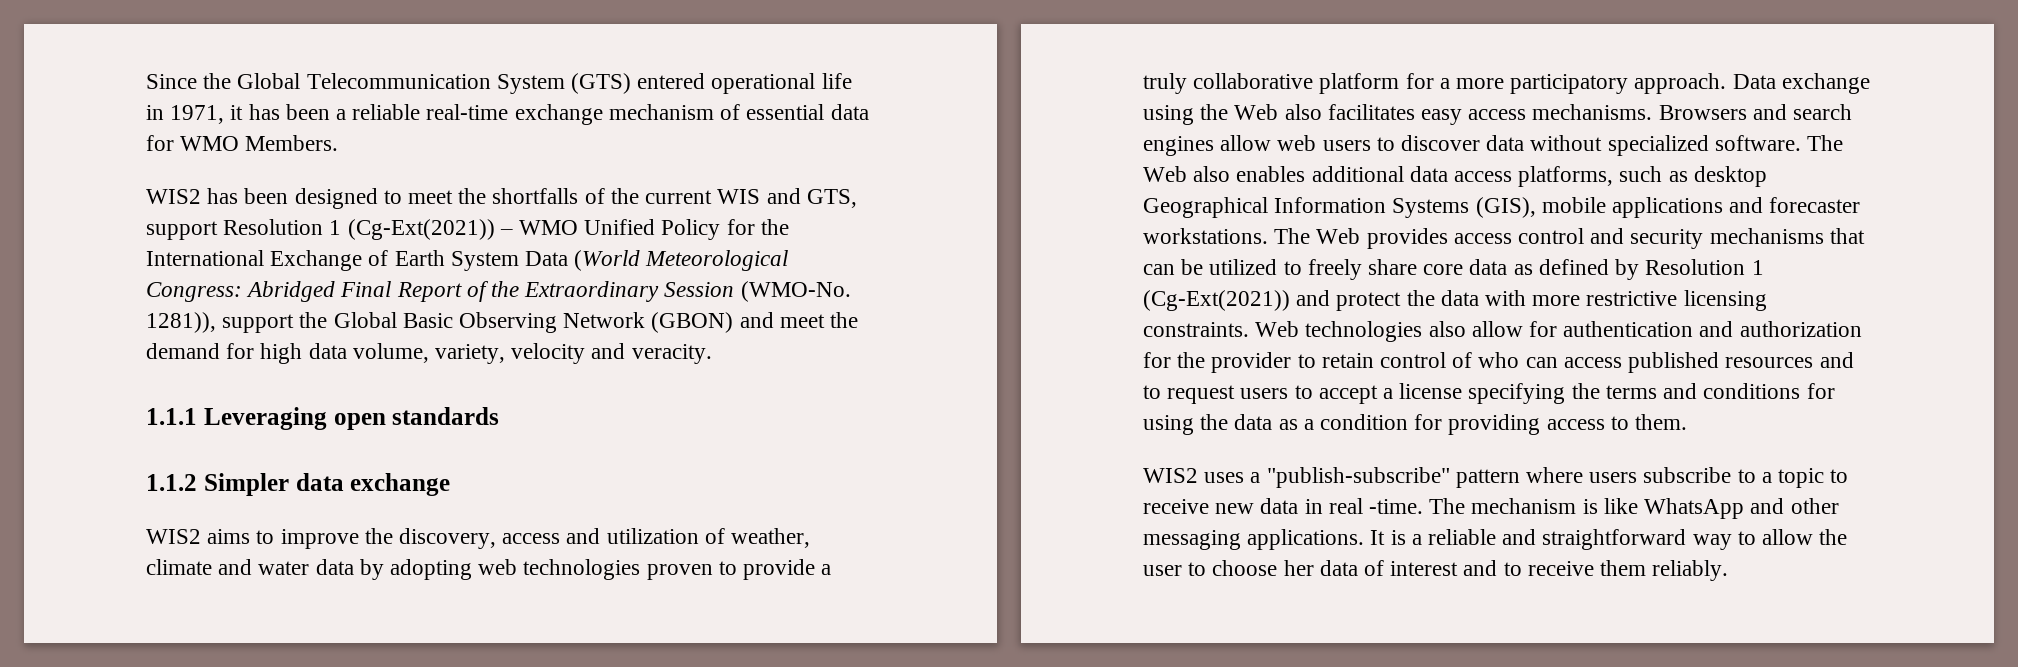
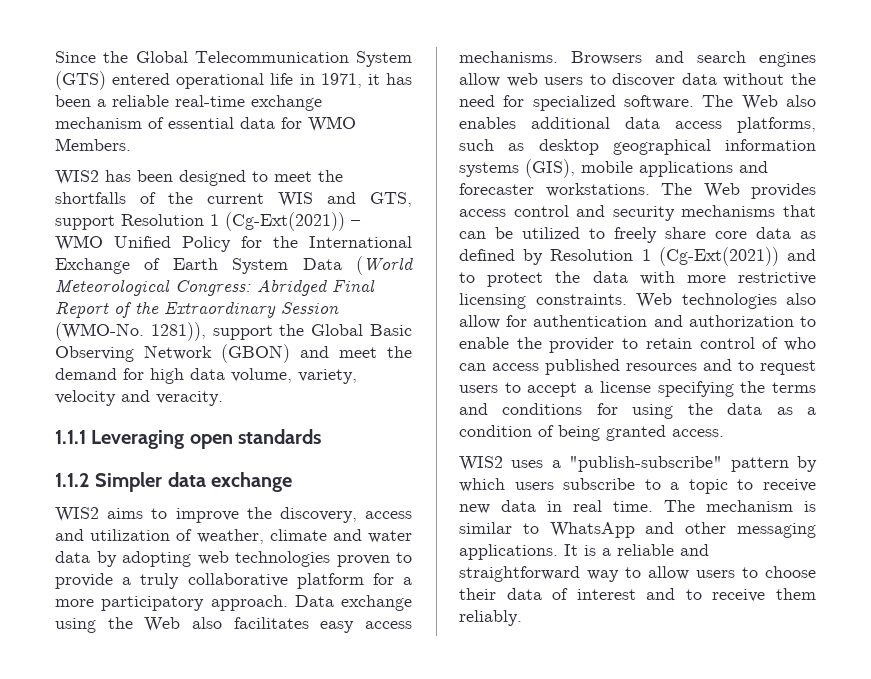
- Browsers and search engines allow web users to discover data without specialized software.
+ Browsers and search engines allow web users to discover data without the need for specialized software.
- The Web also enables additional data access platforms, such as desktop Geographical Information Systems (GIS), mobile applications and forecaster workstations.
+ The Web also enables additional data access platforms, such as desktop geographical information systems (GIS), mobile applications and forecaster workstations.
- The Web provides access control and security mechanisms that can be utilized to freely share core data as defined by Resolution 1 (Cg-Ext(2021)) and protect the data with more restrictive licensing constraints.
+ The Web provides access control and security mechanisms that can be utilized to freely share core data as defined by Resolution 1 (Cg-Ext(2021)) and to protect the data with more restrictive licensing constraints.
- Web technologies also allow for authentication and authorization for the provider to retain control of who can access published resources and to request users to accept a license specifying the terms and conditions for using the data as a condition for providing access to them.
+ Web technologies also allow for authentication and authorization to enable the provider to retain control of who can access published resources and to request users to accept a license specifying the terms and conditions for using the data as a condition of being granted access.
- WIS2 uses a "publish-subscribe" pattern where users subscribe to a topic to receive new data in real -time.
+ WIS2 uses a "publish-subscribe" pattern by which users subscribe to a topic to receive new data in real time.
- The mechanism is like WhatsApp and other messaging applications.
+ The mechanism is similar to WhatsApp and other messaging applications.
- It is a reliable and straightforward way to allow the user to choose her data of interest and to receive them reliably.
+ It is a reliable and straightforward way to allow users to choose their data of interest and to receive them reliably.

